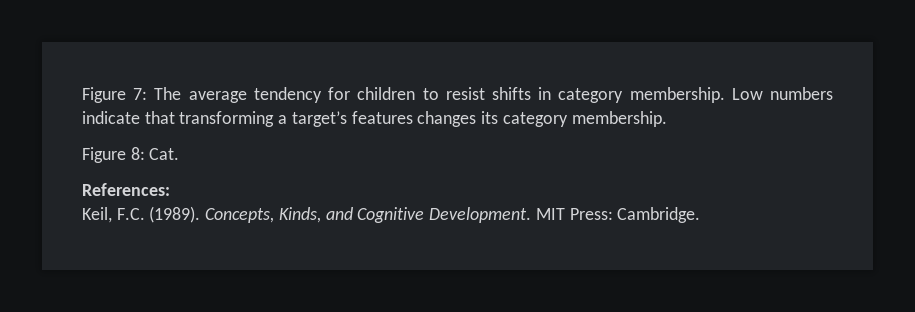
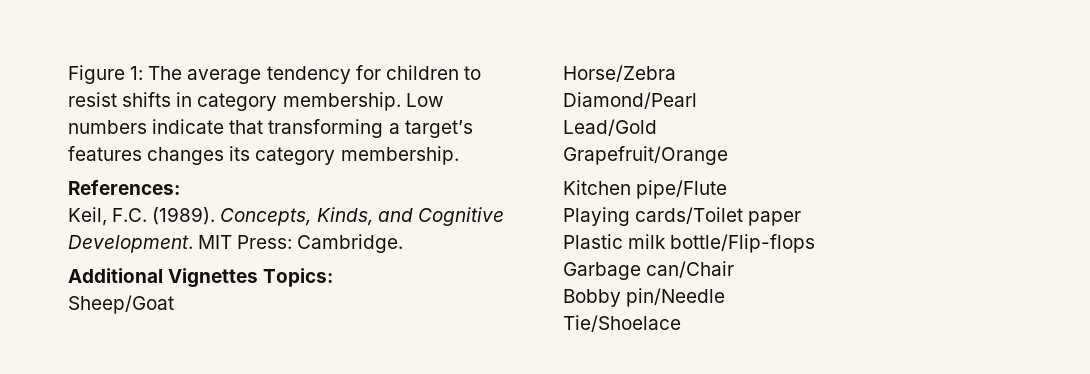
- Figure 7: The average tendency for children to resist shifts in category membership.
+ Figure 1: The average tendency for children to resist shifts in category membership.
- Figure 8: Cat.
+ Additional Vignettes Topics:
+ Sheep/Goat
+ Horse/Zebra
+ Diamond/Pearl
+ Lead/Gold
+ Grapefruit/Orange
+ Kitchen pipe/Flute
+ Playing cards/Toilet paper
+ Plastic milk bottle/Flip-flops
+ Garbage can/Chair
+ Bobby pin/Needle
+ Tie/Shoelace

